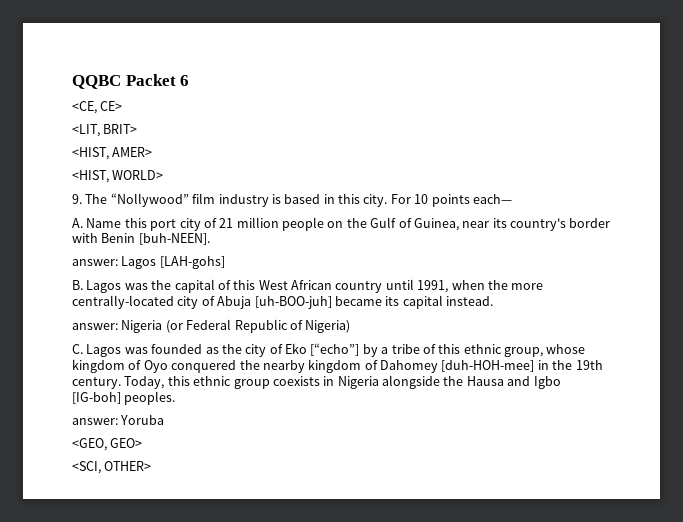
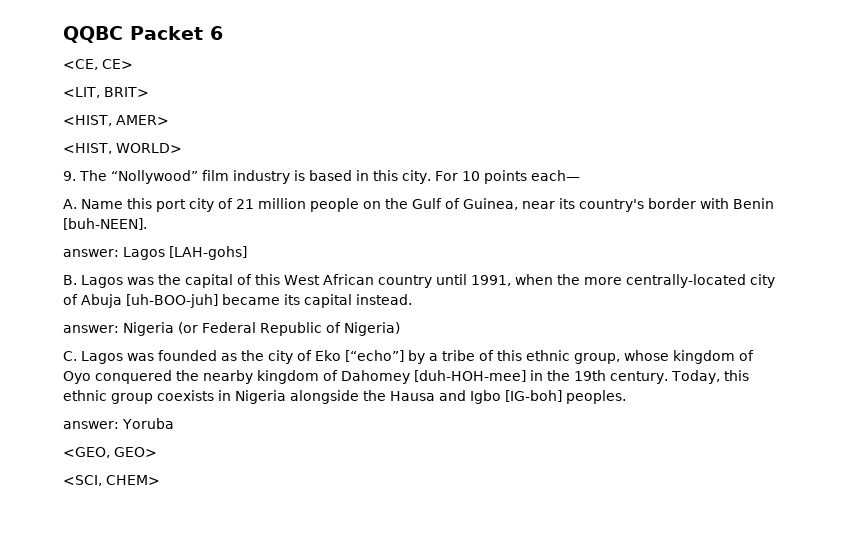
- <SCI, OTHER>
+ <SCI, CHEM>

